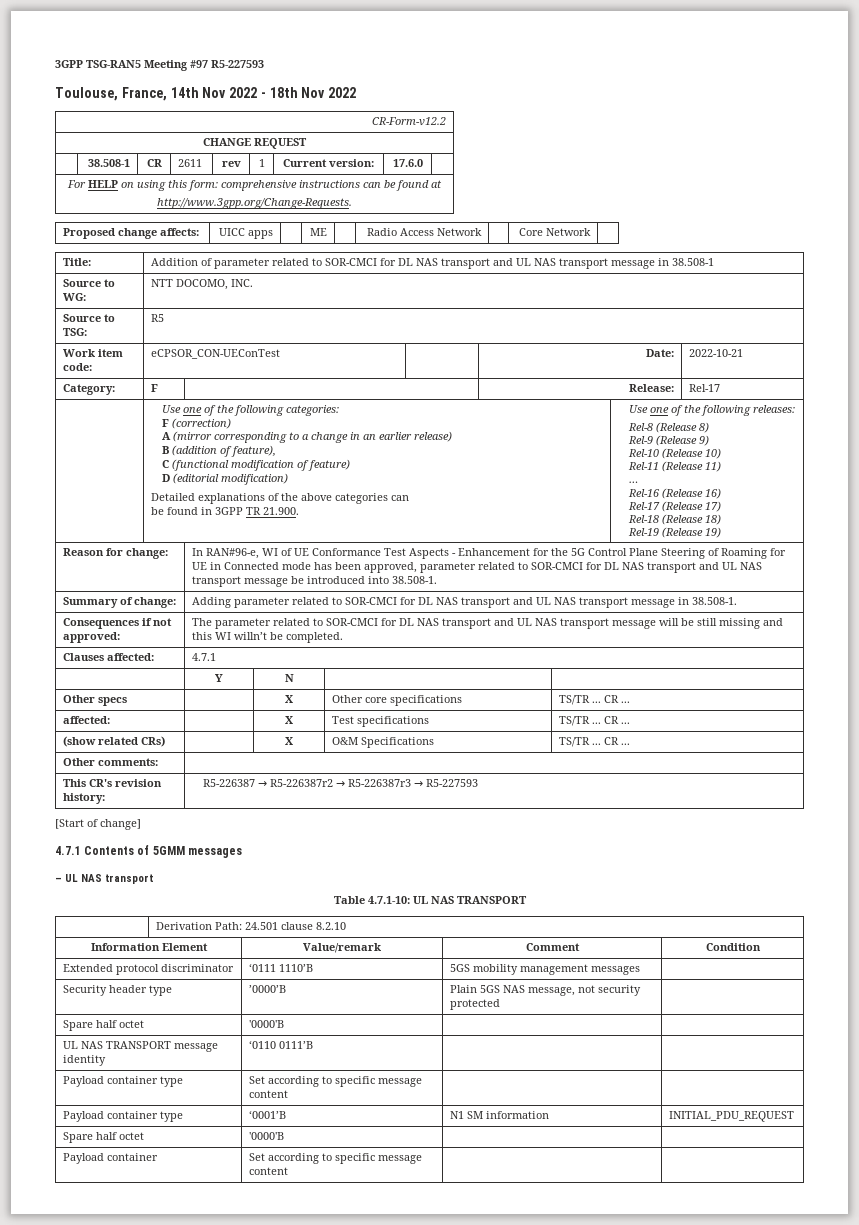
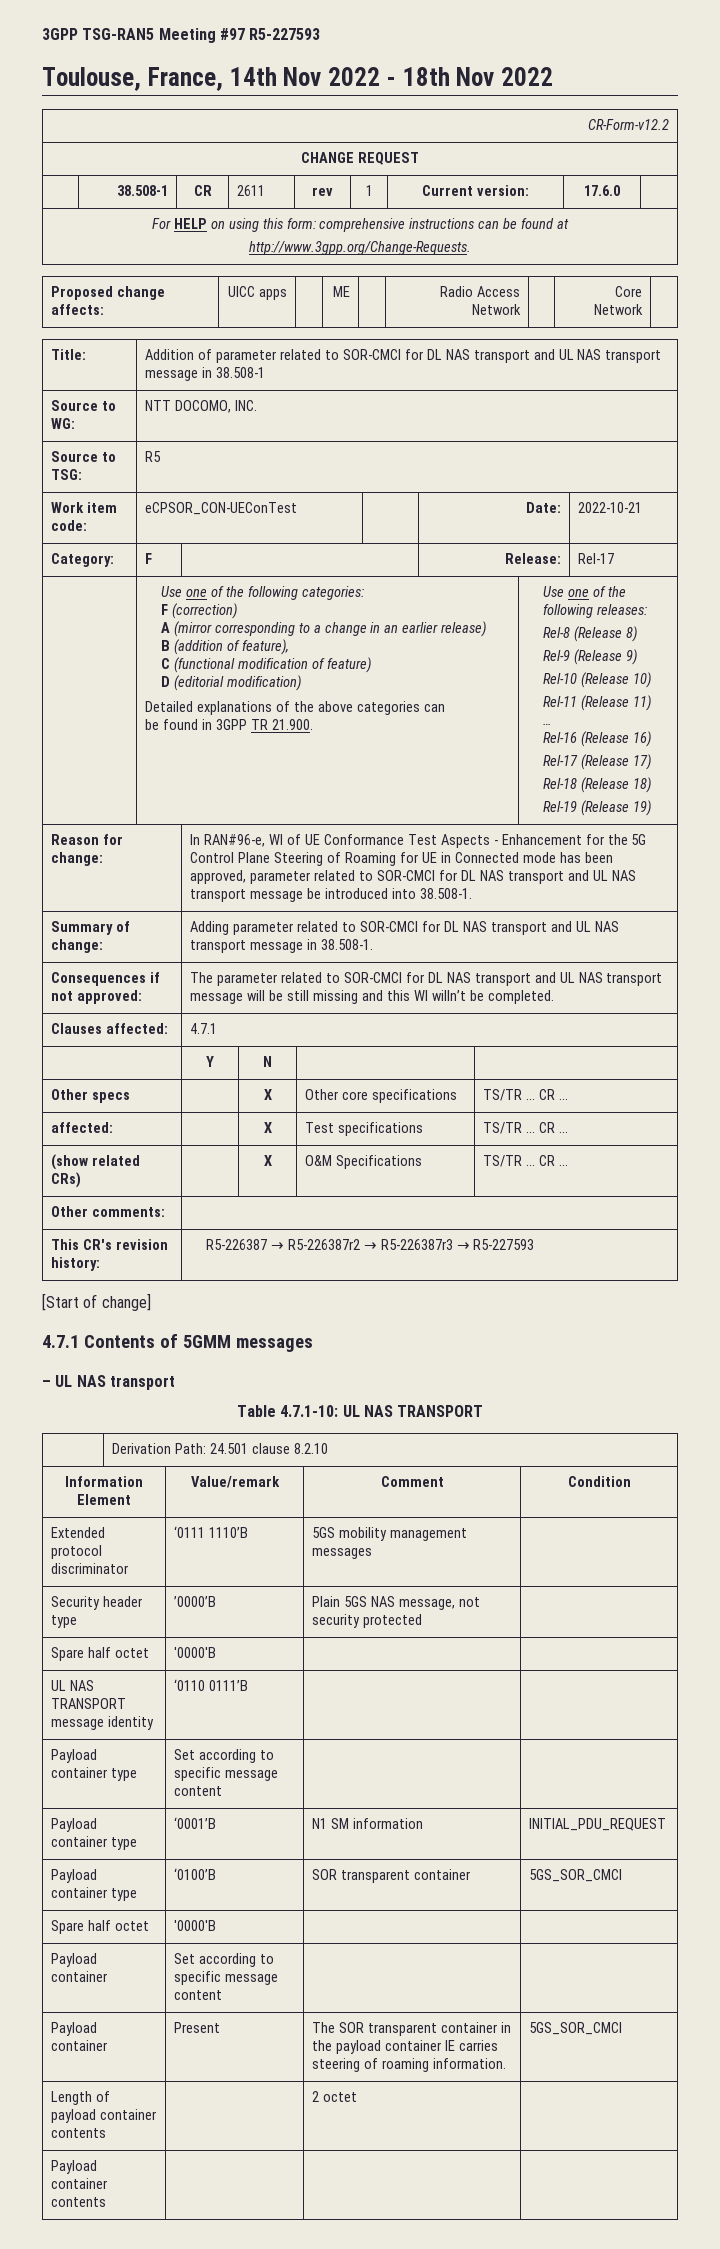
+ Payload container type | ‘0100’B | SOR transparent container | 5GS_SOR_CMCI
+ Payload container | Present | The SOR transparent container in the payload container IE carries steering of roaming information. | 5GS_SOR_CMCI
+ Length of payload container contents | | 2 octet |
+ Payload container contents | | |

